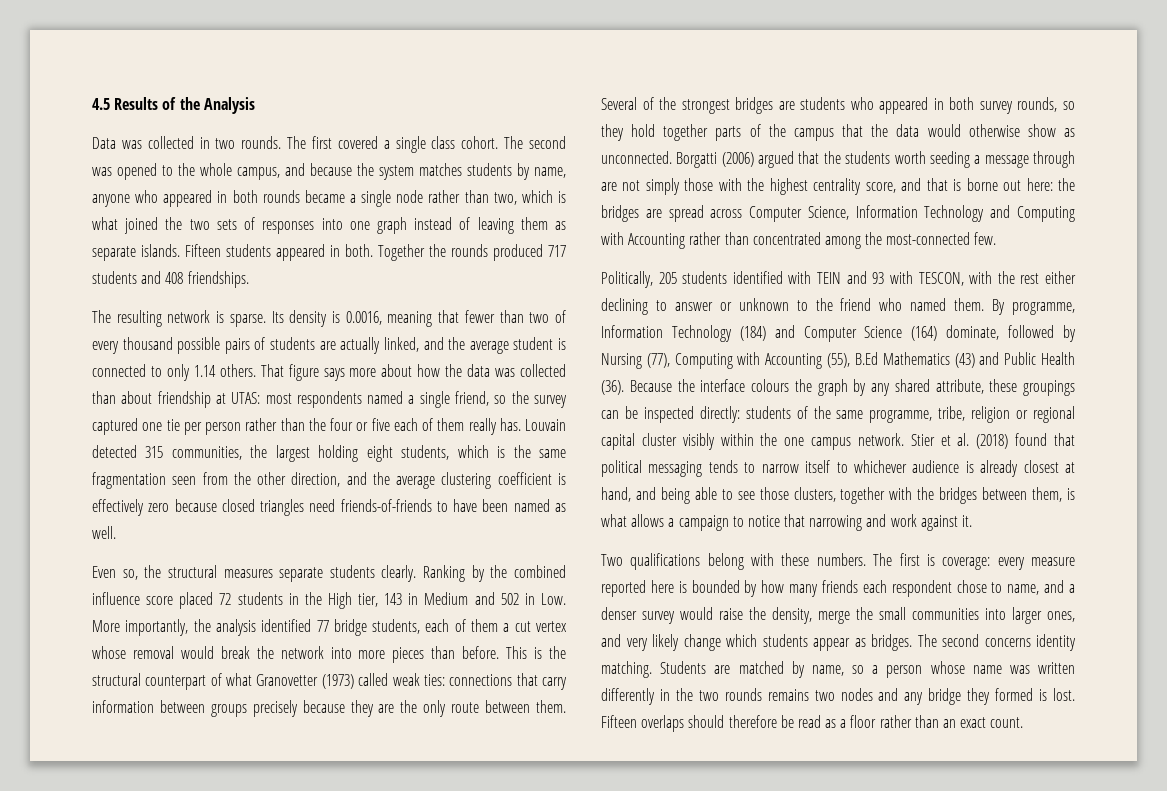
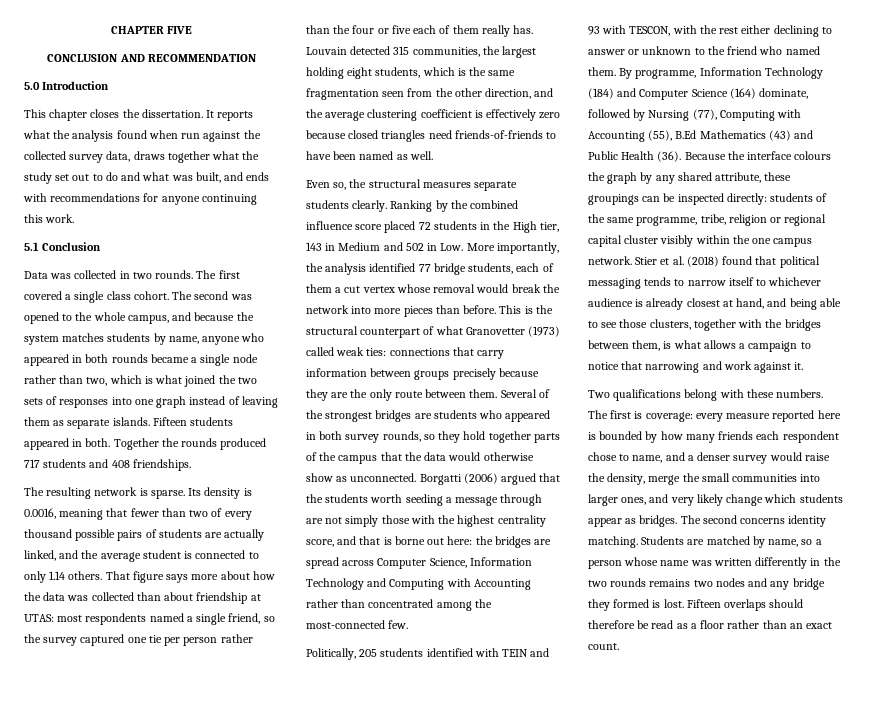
- 4.5 Results of the Analysis
+ CHAPTER FIVE
+ CONCLUSION AND RECOMMENDATION
+ 5.0 Introduction
+ This chapter closes the dissertation. It reports what the analysis found when run against the collected survey data, draws together what the study set out to do and what was built, and ends with recommendations for anyone continuing this work.
+ 5.1 Conclusion

